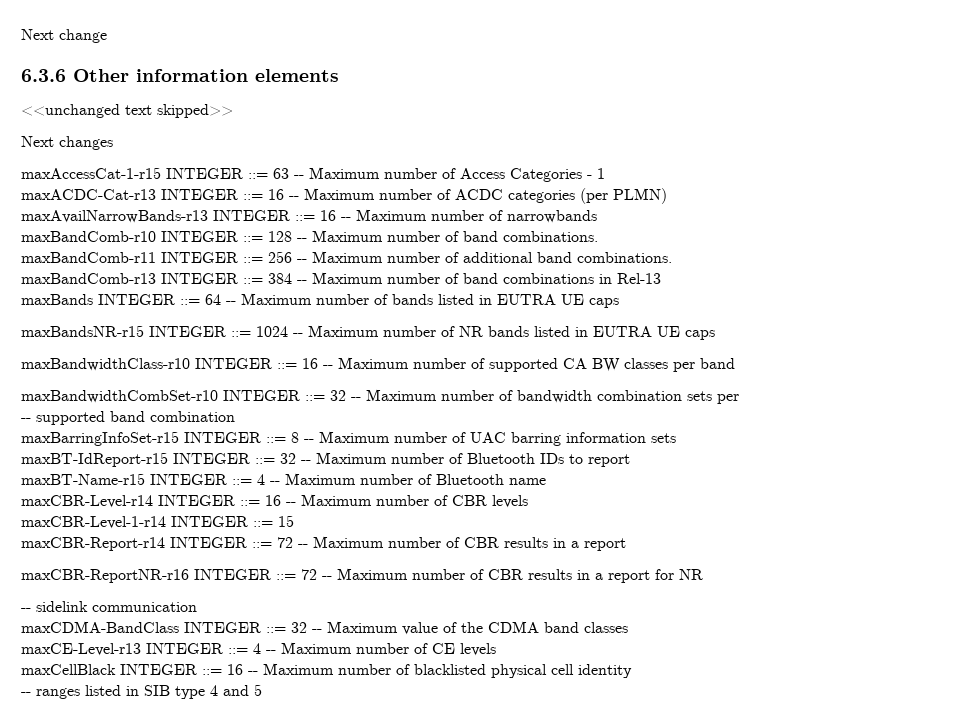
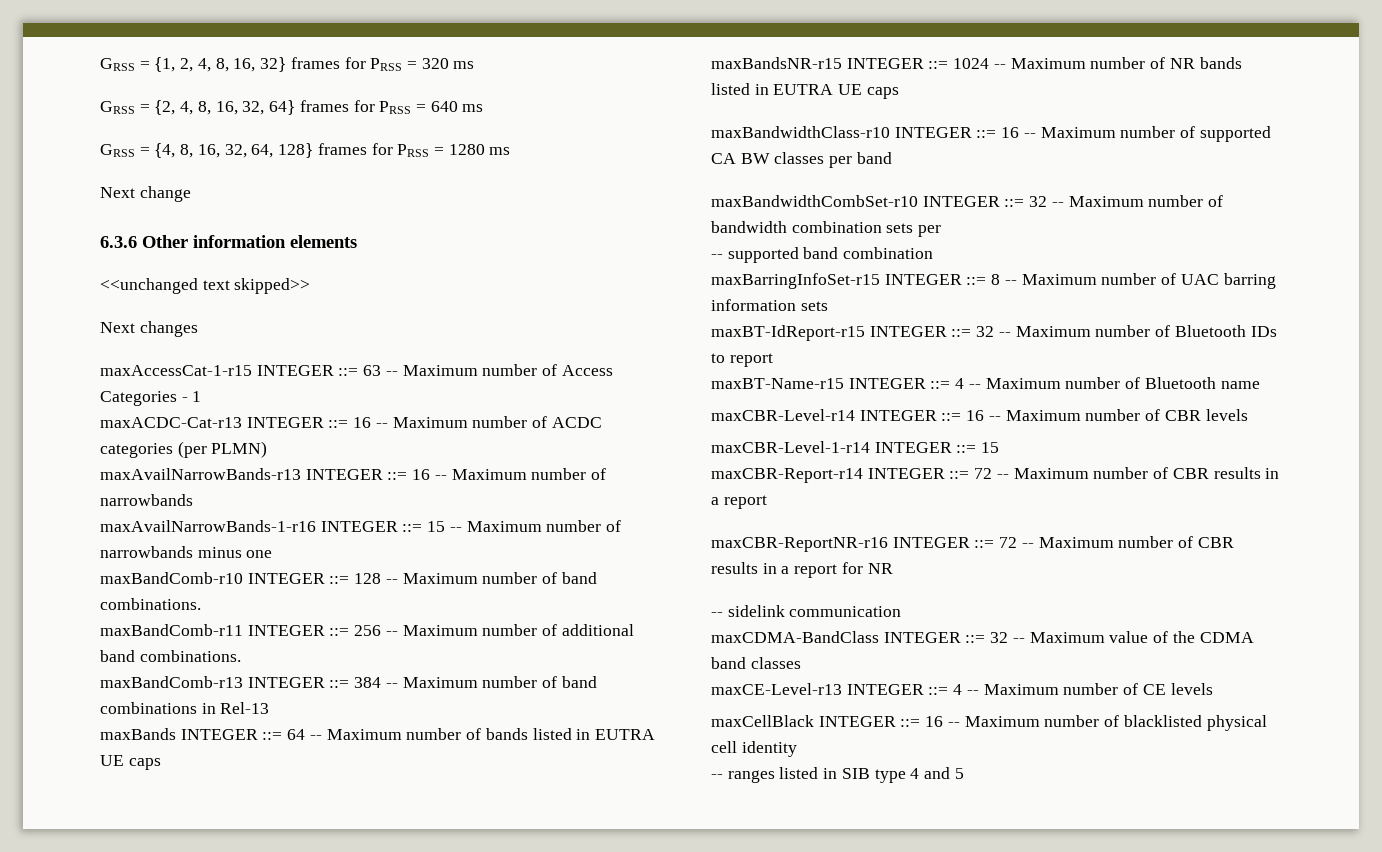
+ GRSS = {1, 2, 4, 8, 16, 32} frames for PRSS = 320 ms
+ GRSS = {2, 4, 8, 16, 32, 64} frames for PRSS = 640 ms
+ GRSS = {4, 8, 16, 32, 64, 128} frames for PRSS = 1280 ms
+ maxAvailNarrowBands-1-r16 INTEGER ::= 15 -- Maximum number of narrowbands minus one

